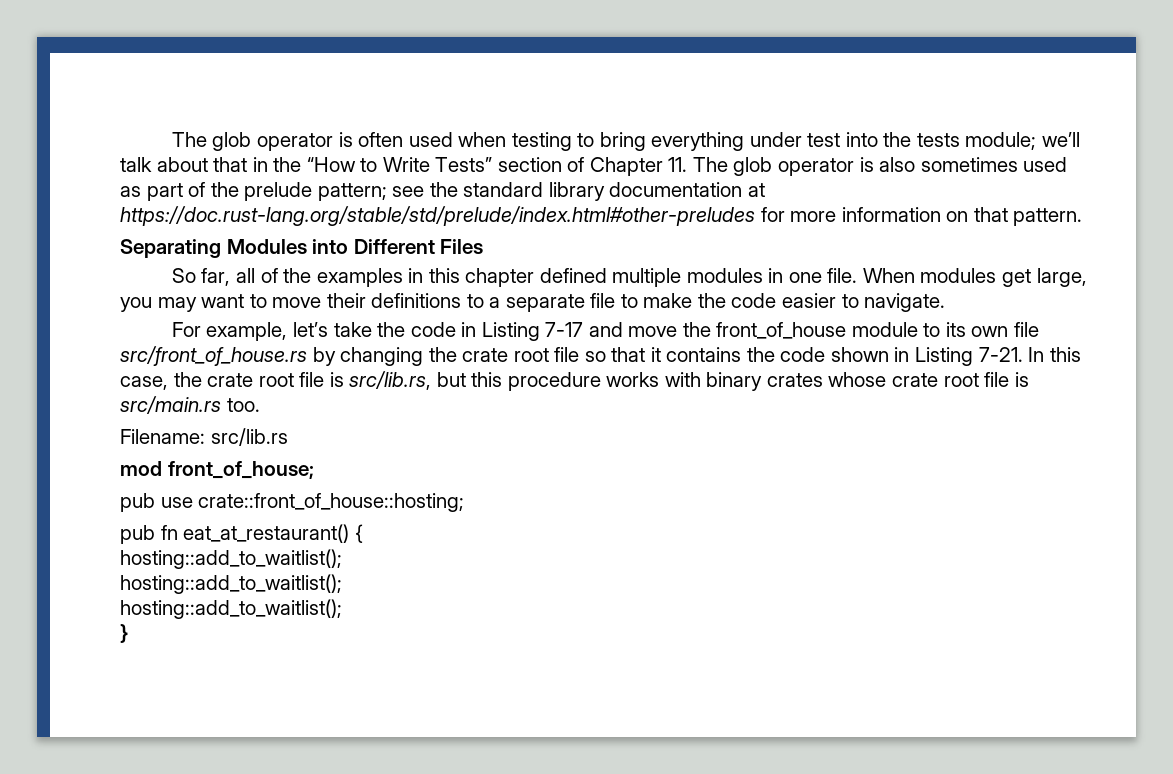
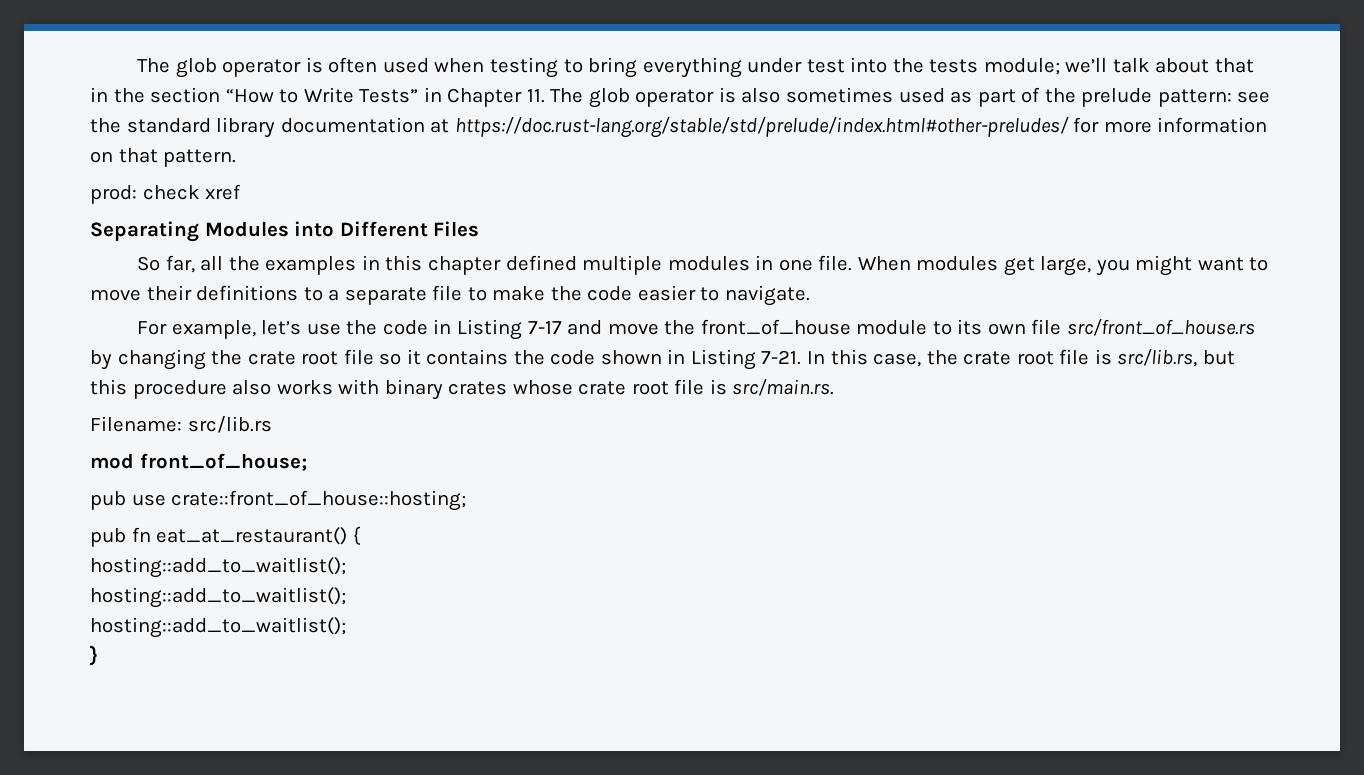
- The glob operator is often used when testing to bring everything under test into the tests module; we’ll talk about that in the “How to Write Tests” section of Chapter 11. The glob operator is also sometimes used as part of the prelude pattern; see the standard library documentation at https://doc.rust-lang.org/stable/std/prelude/index.html#other-preludes for more information on that pattern.
+ The glob operator is often used when testing to bring everything under test into the tests module; we’ll talk about that in the section “How to Write Tests” in Chapter 11. The glob operator is also sometimes used as part of the prelude pattern: see the standard library documentation at https://doc.rust-lang.org/stable/std/prelude/index.html#other-preludes/ for more information on that pattern.
+ prod: check xref
- So far, all of the examples in this chapter defined multiple modules in one file.
+ So far, all the examples in this chapter defined multiple modules in one file.
- When modules get large, you may want to move their definitions to a separate file to make the code easier to navigate.
+ When modules get large, you might want to move their definitions to a separate file to make the code easier to navigate.
- For example, let’s take the code in Listing 7-17 and move the front_of_house module to its own file src/front_of_house.rs by changing the crate root file so that it contains the code shown in Listing 7-21.
+ For example, let’s use the code in Listing 7-17 and move the front_of_house module to its own file src/front_of_house.rs by changing the crate root file so it contains the code shown in Listing 7-21.
- In this case, the crate root file is src/lib.rs, but this procedure works with binary crates whose crate root file is src/main.rs too.
+ In this case, the crate root file is src/lib.rs, but this procedure also works with binary crates whose crate root file is src/main.rs.

